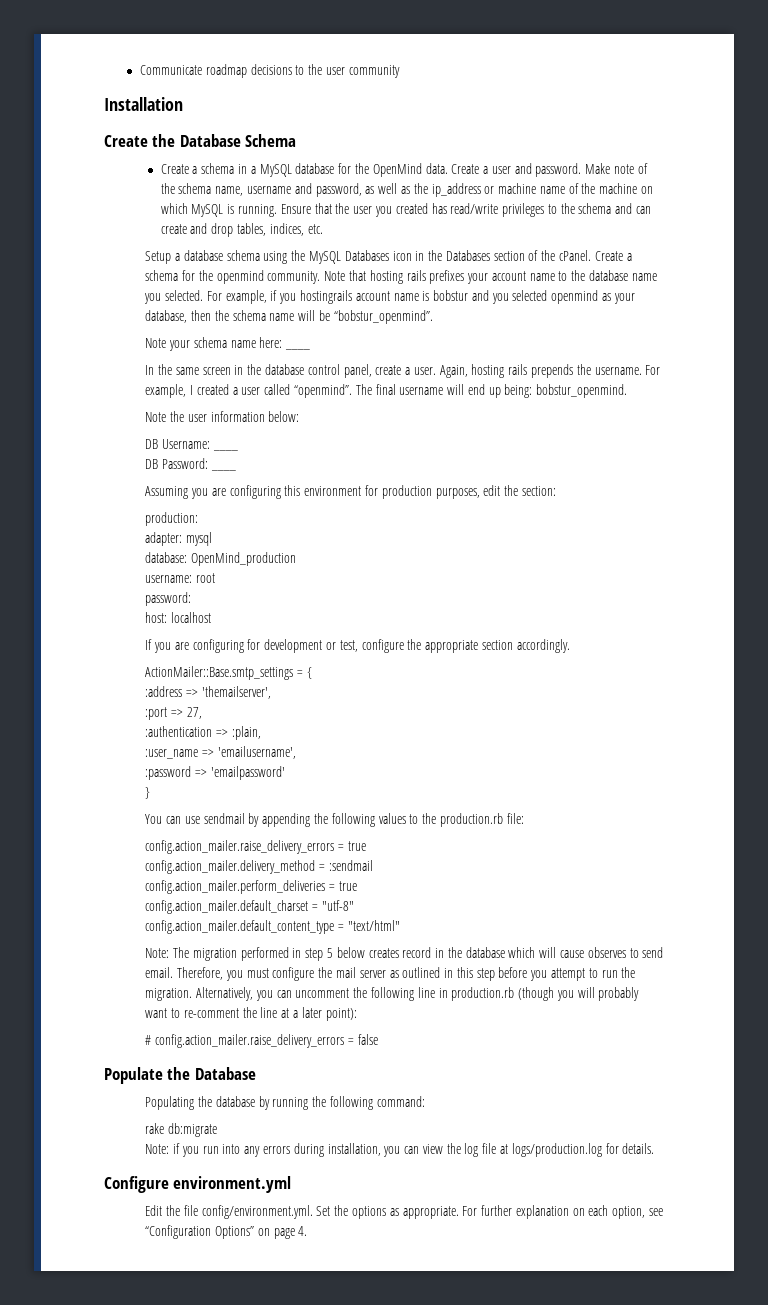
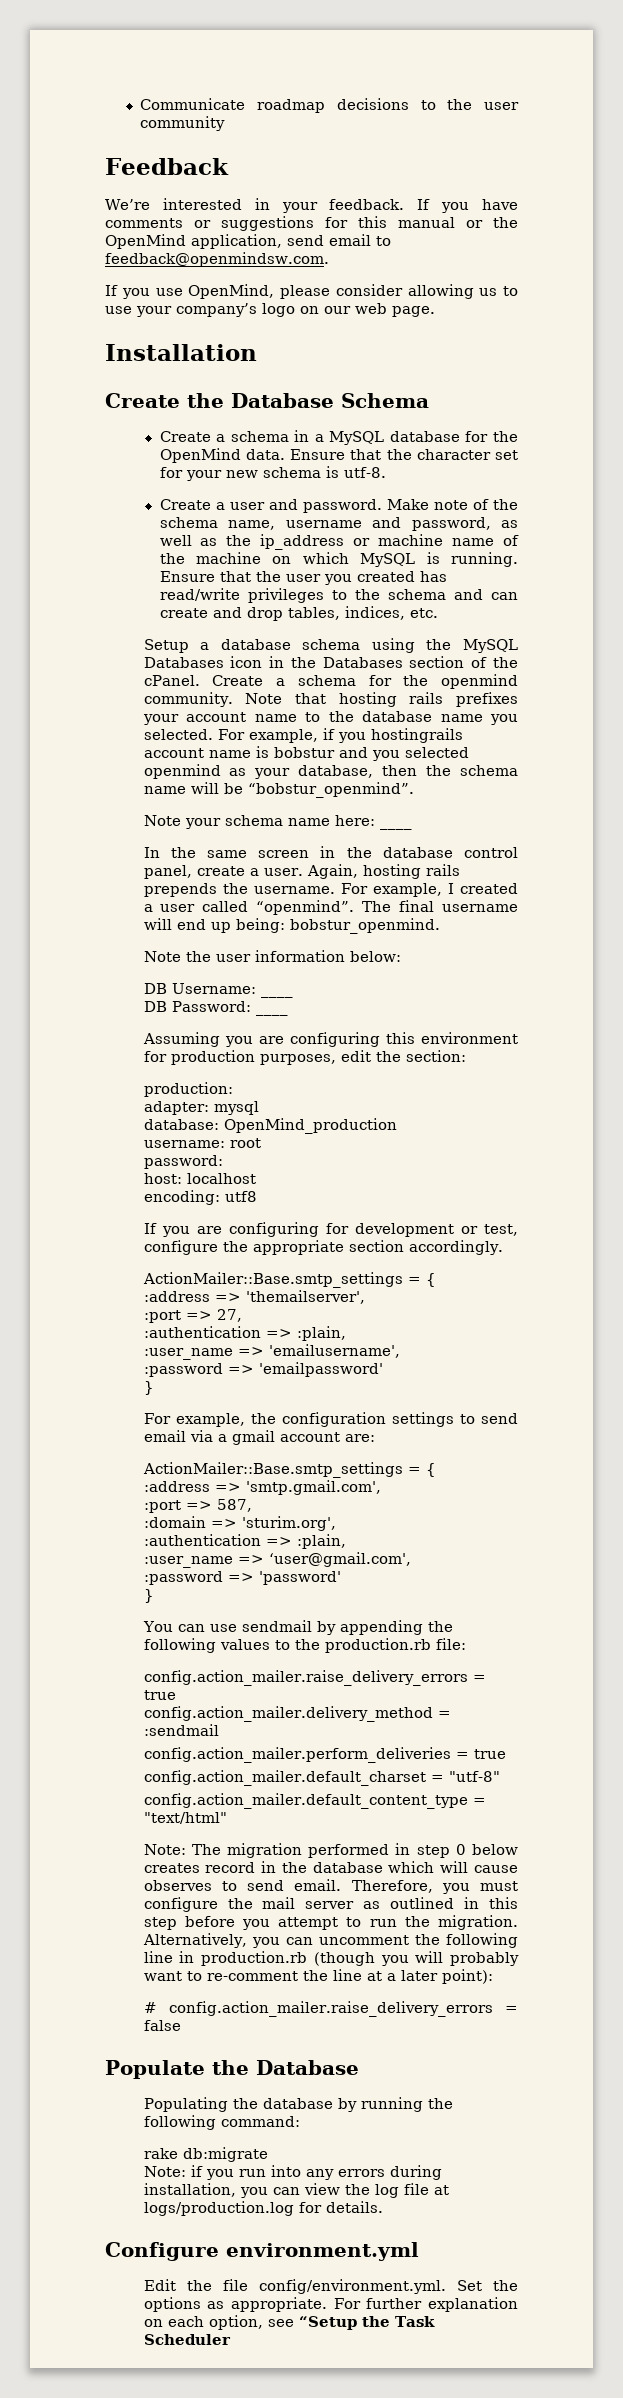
+ Feedback
+ We’re interested in your feedback. If you have comments or suggestions for this manual or the OpenMind application, send email to feedback@openmindsw.com.
+ If you use OpenMind, please consider allowing us to use your company’s logo on our web page.
- Create a schema in a MySQL database for the OpenMind data. Create a user and password.
+ Create a schema in a MySQL database for the OpenMind data. Ensure that the character set for your new schema is utf-8.
+ Create a user and password.
+ encoding: utf8
+ For example, the configuration settings to send email via a gmail account are:
+ ActionMailer::Base.smtp_settings = {
+ :address => 'smtp.gmail.com',
+ :port => 587,
+ :domain => 'sturim.org',
+ :authentication => :plain,
+ :user_name => ‘user@gmail.com',
+ :password => 'password'
+ }
- Note: The migration performed in step 5 below creates record in the database which will cause observes to send email.
+ Note: The migration performed in step 0 below creates record in the database which will cause observes to send email.
- For further explanation on each option, see “Configuration Options” on page 4.
+ For further explanation on each option, see “Setup the Task Scheduler

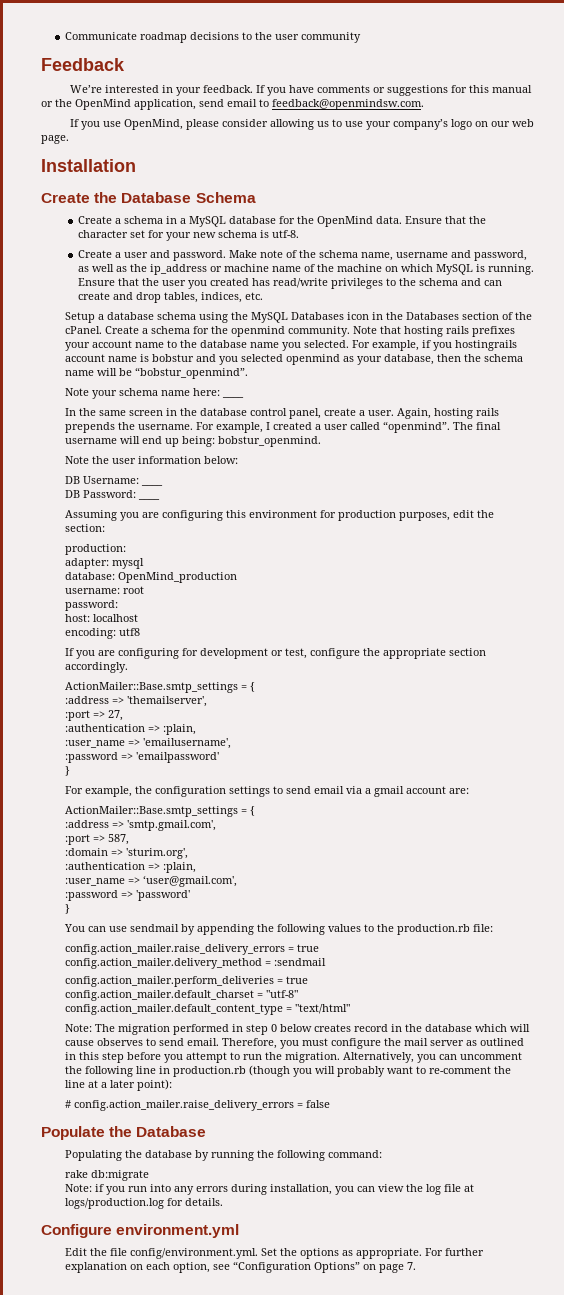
- For further explanation on each option, see “Setup the Task Scheduler
+ For further explanation on each option, see “Configuration Options” on page 7.

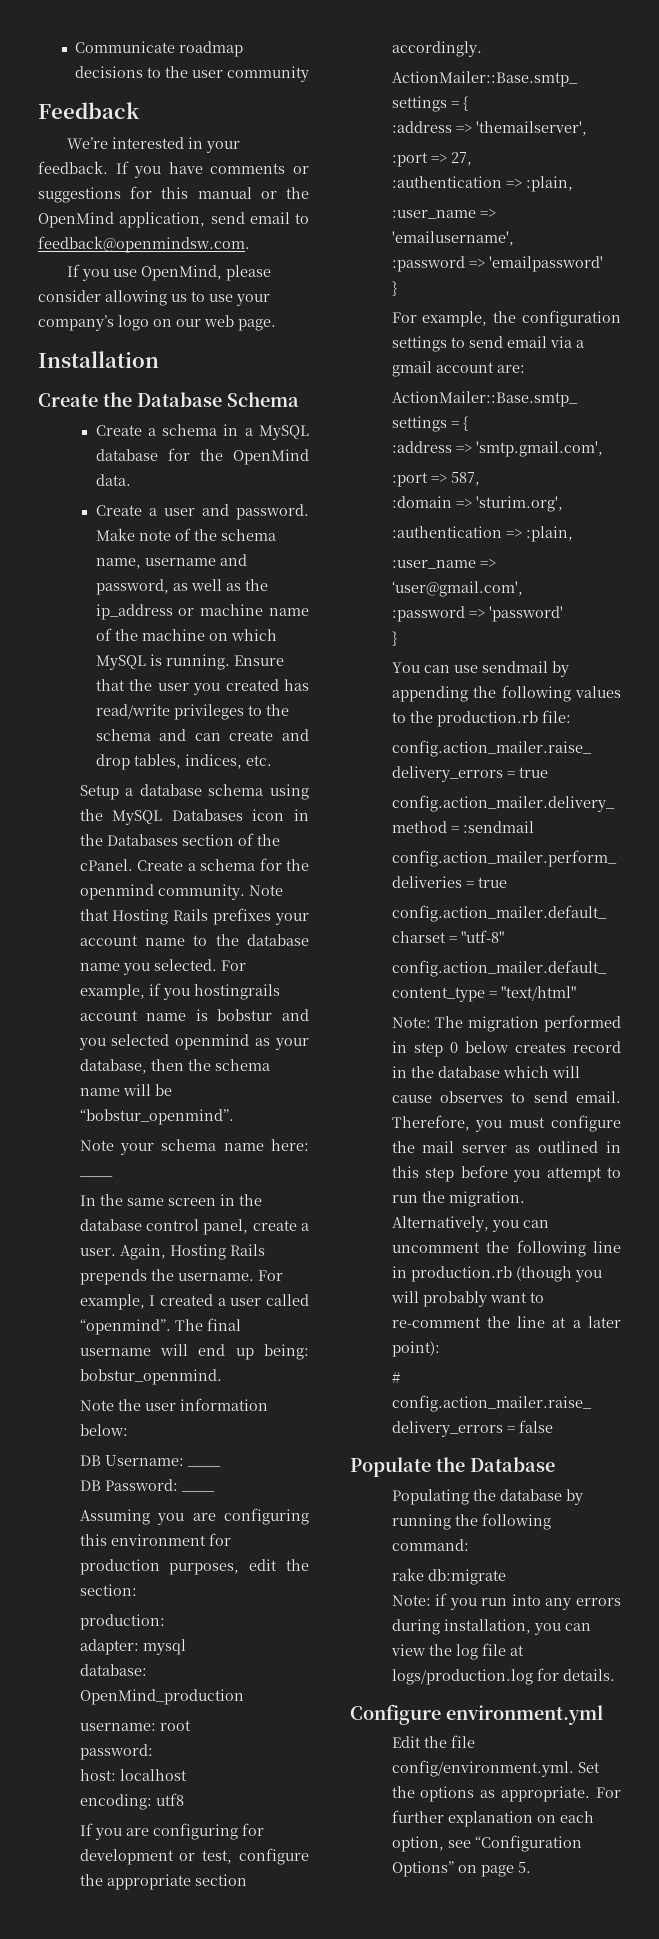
- Ensure that the character set for your new schema is utf-8.
- Note that hosting rails prefixes your account name to the database name you selected.
+ Note that Hosting Rails prefixes your account name to the database name you selected.
- Again, hosting rails prepends the username.
+ Again, Hosting Rails prepends the username.
- For further explanation on each option, see “Configuration Options” on page 7.
+ For further explanation on each option, see “Configuration Options” on page 5.

